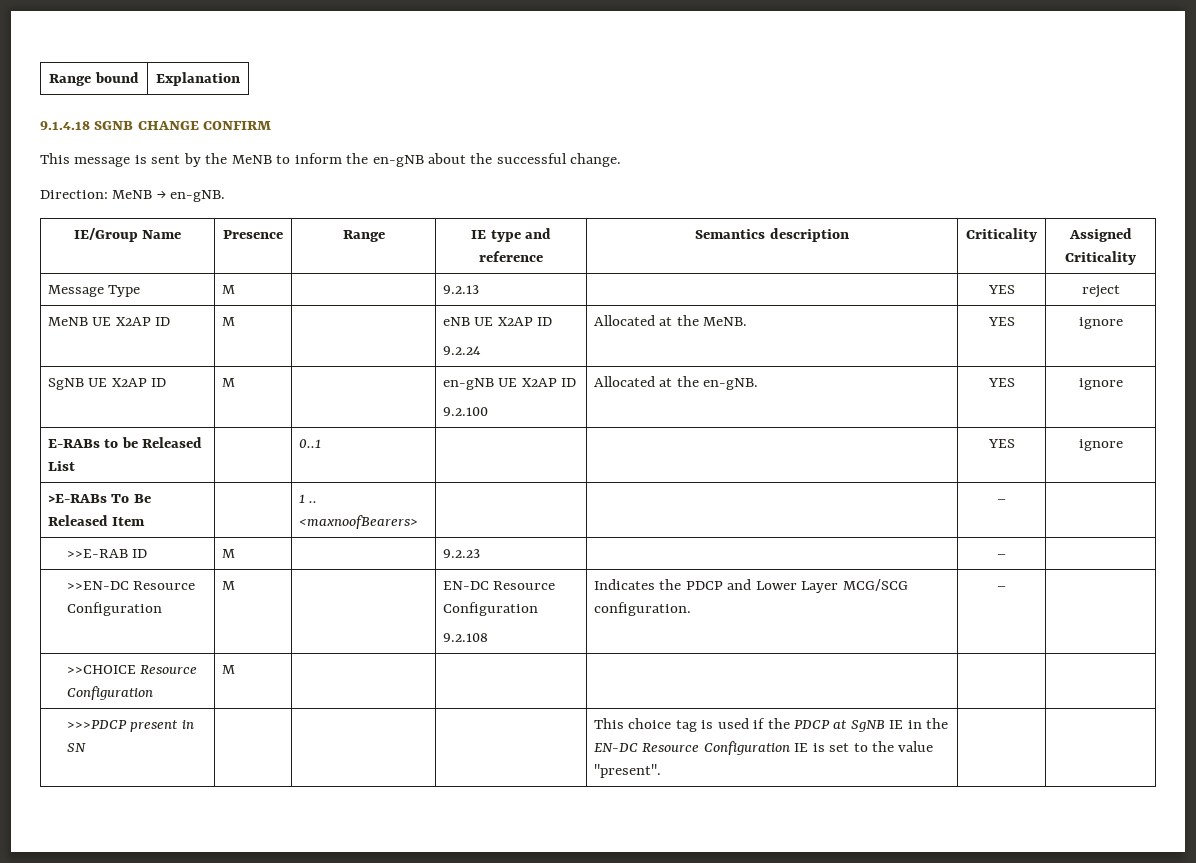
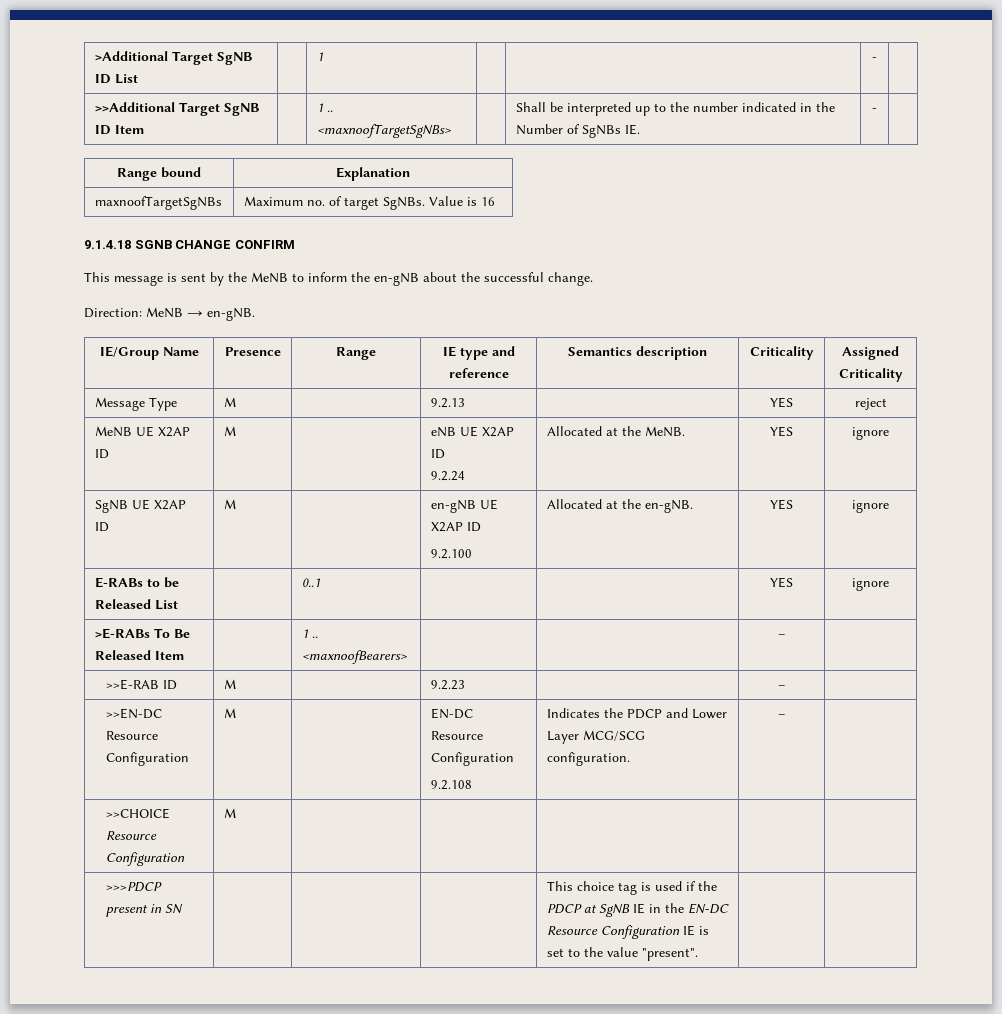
+ >Additional Target SgNB ID List | | 1 | | | - |
+ >>Additional Target SgNB ID Item | | 1 .. <maxnoofTargetSgNBs> | | Shall be interpreted up to the number indicated in the Number of SgNBs IE. | - |
  Range bound | Explanation
+ maxnoofTargetSgNBs | Maximum no. of target SgNBs. Value is 16

